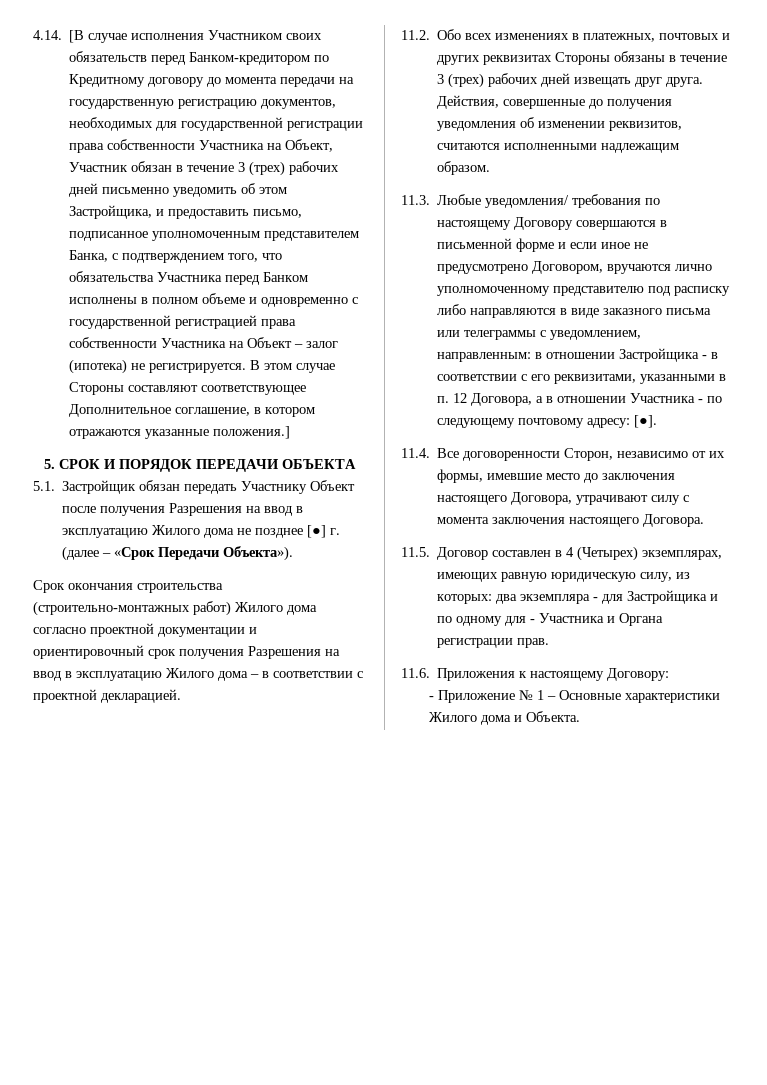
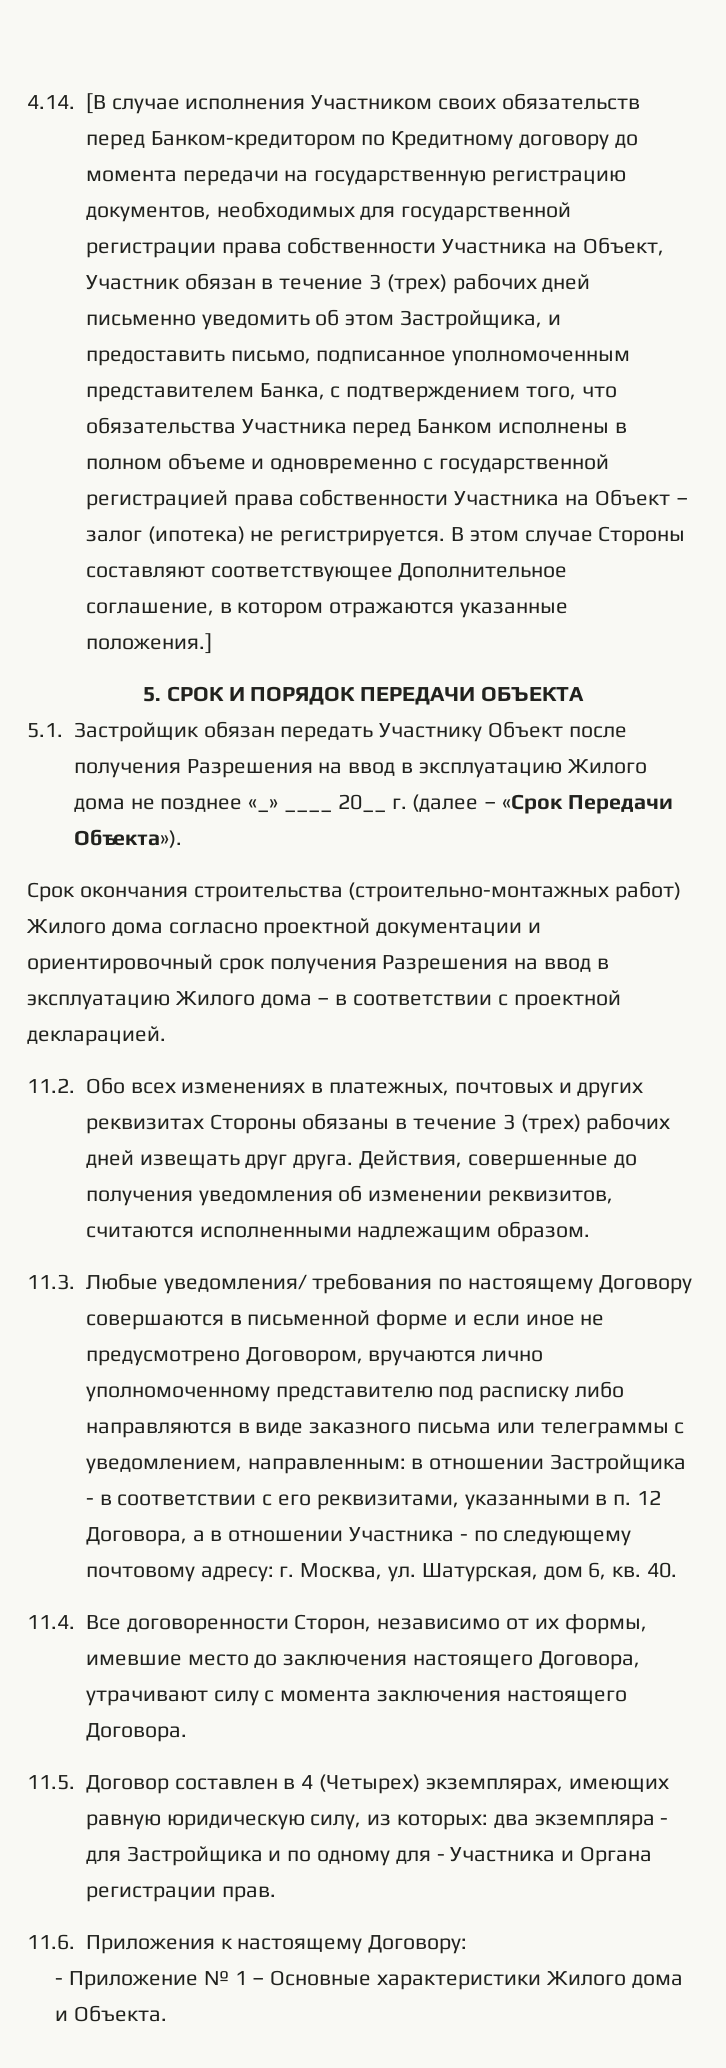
- 5.1. Застройщик обязан передать Участнику Объект после получения Разрешения на ввод в эксплуатацию Жилого дома не позднее [●] г. (далее – «Срок Передачи Объекта»).
+ 5.1. Застройщик обязан передать Участнику Объект после получения Разрешения на ввод в эксплуатацию Жилого дома не позднее «_» ____ 20__ г. (далее – «Срок Передачи Объекта»).
- 11.3. Любые уведомления/ требования по настоящему Договору совершаются в письменной форме и если иное не предусмотрено Договором, вручаются лично уполномоченному представителю под расписку либо направляются в виде заказного письма или телеграммы с уведомлением, направленным: в отношении Застройщика - в соответствии с его реквизитами, указанными в п. 12 Договора, а в отношении Участника - по следующему почтовому адресу: [●].
+ 11.3. Любые уведомления/ требования по настоящему Договору совершаются в письменной форме и если иное не предусмотрено Договором, вручаются лично уполномоченному представителю под расписку либо направляются в виде заказного письма или телеграммы с уведомлением, направленным: в отношении Застройщика - в соответствии с его реквизитами, указанными в п. 12 Договора, а в отношении Участника - по следующему почтовому адресу: г. Москва, ул. Шатурская, дом 6, кв. 40.

